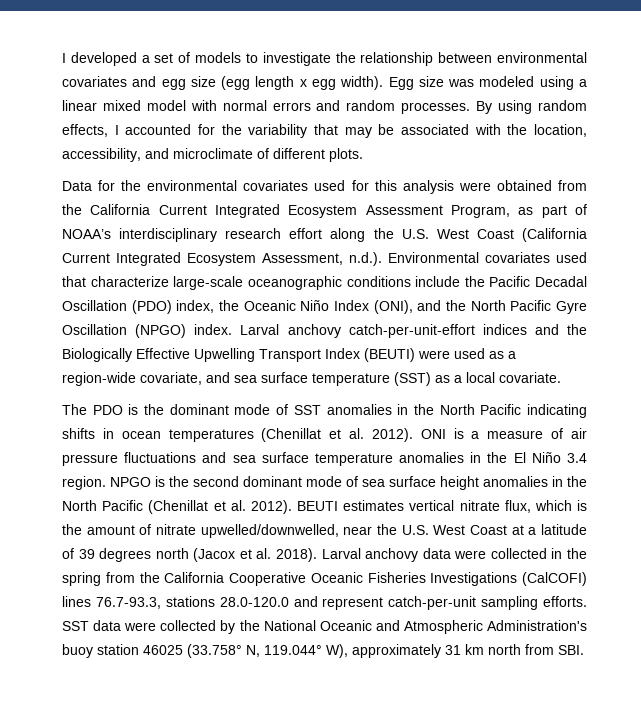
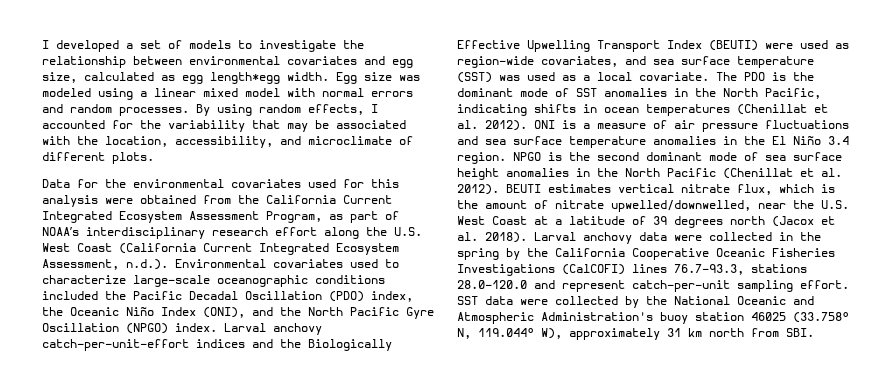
- I developed a set of models to investigate the relationship between environmental covariates and egg size (egg length x egg width).
+ I developed a set of models to investigate the relationship between environmental covariates and egg size, calculated as egg length*egg width.
- Data for the environmental covariates used for this analysis were obtained from the California Current Integrated Ecosystem Assessment Program, as part of NOAA’s interdisciplinary research effort along the U.S. West Coast (California Current Integrated Ecosystem Assessment, n.d.). Environmental covariates used that characterize large-scale oceanographic conditions include the Pacific Decadal Oscillation (PDO) index, the Oceanic Niño Index (ONI), and the North Pacific Gyre Oscillation (NPGO) index.
+ Data for the environmental covariates used for this analysis were obtained from the California Current Integrated Ecosystem Assessment Program, as part of NOAA’s interdisciplinary research effort along the U.S. West Coast (California Current Integrated Ecosystem Assessment, n.d.). Environmental covariates used to characterize large-scale oceanographic conditions included the Pacific Decadal Oscillation (PDO) index, the Oceanic Niño Index (ONI), and the North Pacific Gyre Oscillation (NPGO) index.
- Larval anchovy catch-per-unit-effort indices and the Biologically Effective Upwelling Transport Index (BEUTI) were used as a region-wide covariate, and sea surface temperature (SST) as a local covariate.
- The PDO is the dominant mode of SST anomalies in the North Pacific indicating shifts in ocean temperatures (Chenillat et al. 2012).
+ Larval anchovy catch-per-unit-effort indices and the Biologically Effective Upwelling Transport Index (BEUTI) were used as region-wide covariates, and sea surface temperature (SST) was used as a local covariate. The PDO is the dominant mode of SST anomalies in the North Pacific, indicating shifts in ocean temperatures (Chenillat et al. 2012).
- Larval anchovy data were collected in the spring from the California Cooperative Oceanic Fisheries Investigations (CalCOFI) lines 76.7-93.3, stations 28.0-120.0 and represent catch-per-unit sampling efforts.
+ Larval anchovy data were collected in the spring by the California Cooperative Oceanic Fisheries Investigations (CalCOFI) lines 76.7-93.3, stations 28.0-120.0 and represent catch-per-unit sampling effort.

